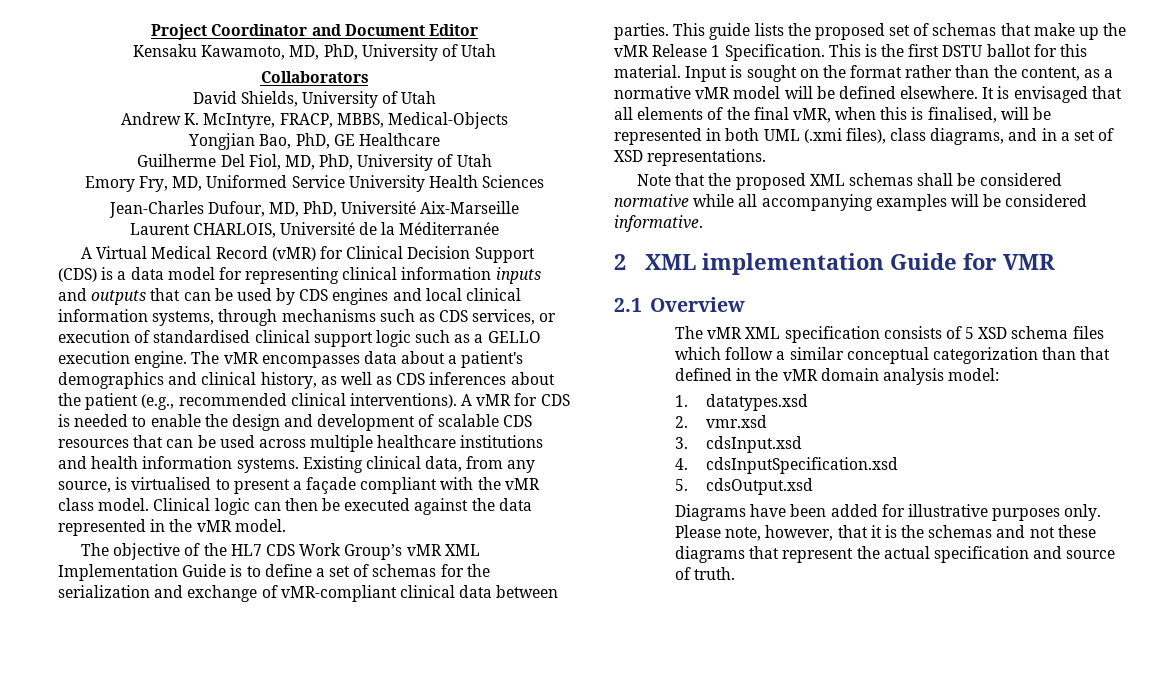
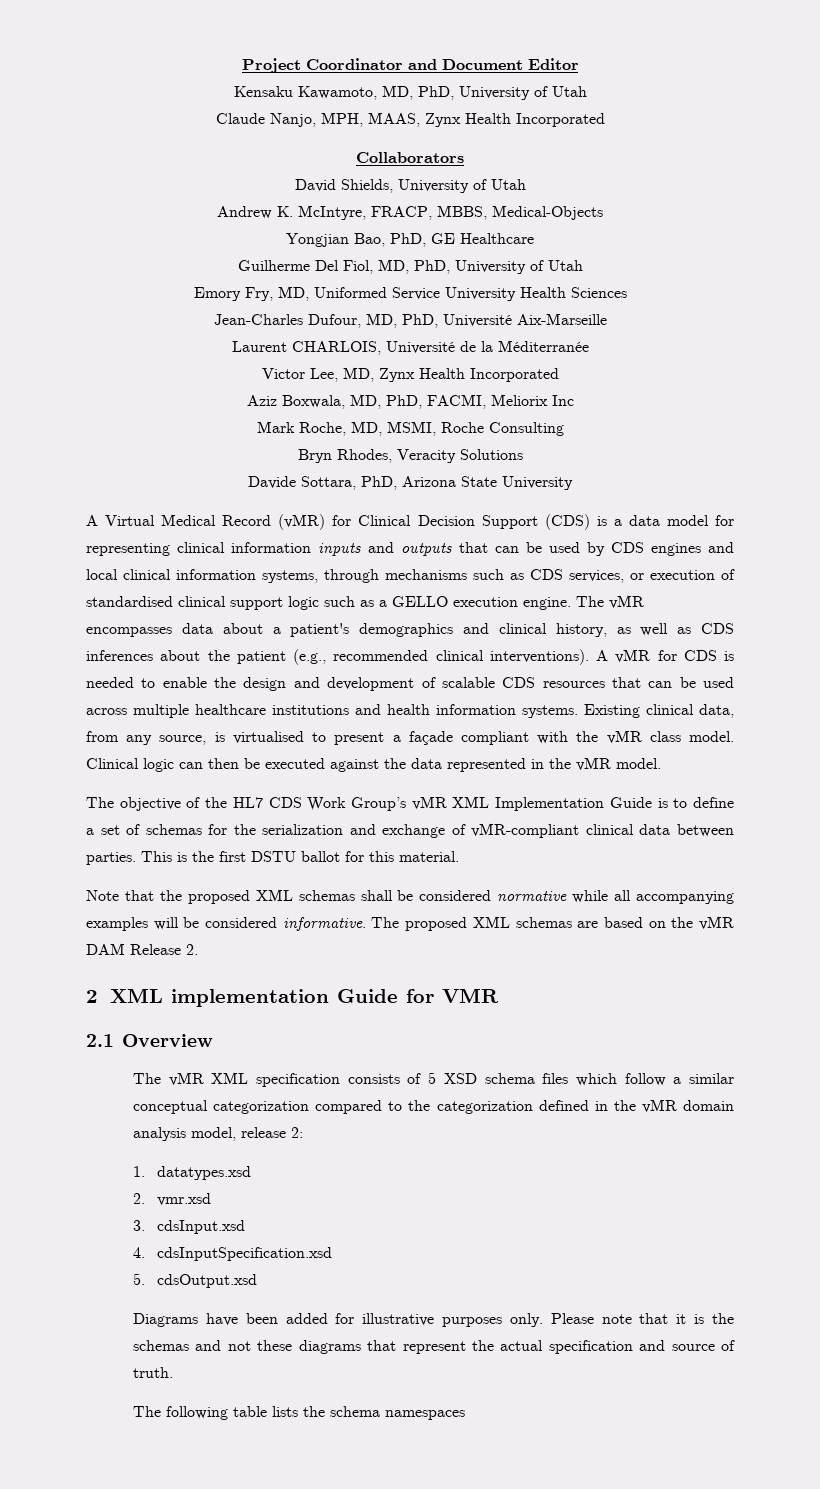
+ Claude Nanjo, MPH, MAAS, Zynx Health Incorporated
+ Victor Lee, MD, Zynx Health Incorporated
+ Aziz Boxwala, MD, PhD, FACMI, Meliorix Inc
+ Mark Roche, MD, MSMI, Roche Consulting
+ Bryn Rhodes, Veracity Solutions
+ Davide Sottara, PhD, Arizona State University
- This guide lists the proposed set of schemas that make up the vMR Release 1 Specification. This is the first DSTU ballot for this material. Input is sought on the format rather than the content, as a normative vMR model will be defined elsewhere. It is envisaged that all elements of the final vMR, when this is finalised, will be represented in both UML (.xmi files), class diagrams, and in a set of XSD representations.
+ This is the first DSTU ballot for this material.
+ The proposed XML schemas are based on the vMR DAM Release 2.
- The vMR XML specification consists of 5 XSD schema files which follow a similar conceptual categorization than that defined in the vMR domain analysis model:
+ The vMR XML specification consists of 5 XSD schema files which follow a similar conceptual categorization compared to the categorization defined in the vMR domain analysis model, release 2:
- Please note, however, that it is the schemas and not these diagrams that represent the actual specification and source of truth.
+ Please note that it is the schemas and not these diagrams that represent the actual specification and source of truth.
+ The following table lists the schema namespaces

